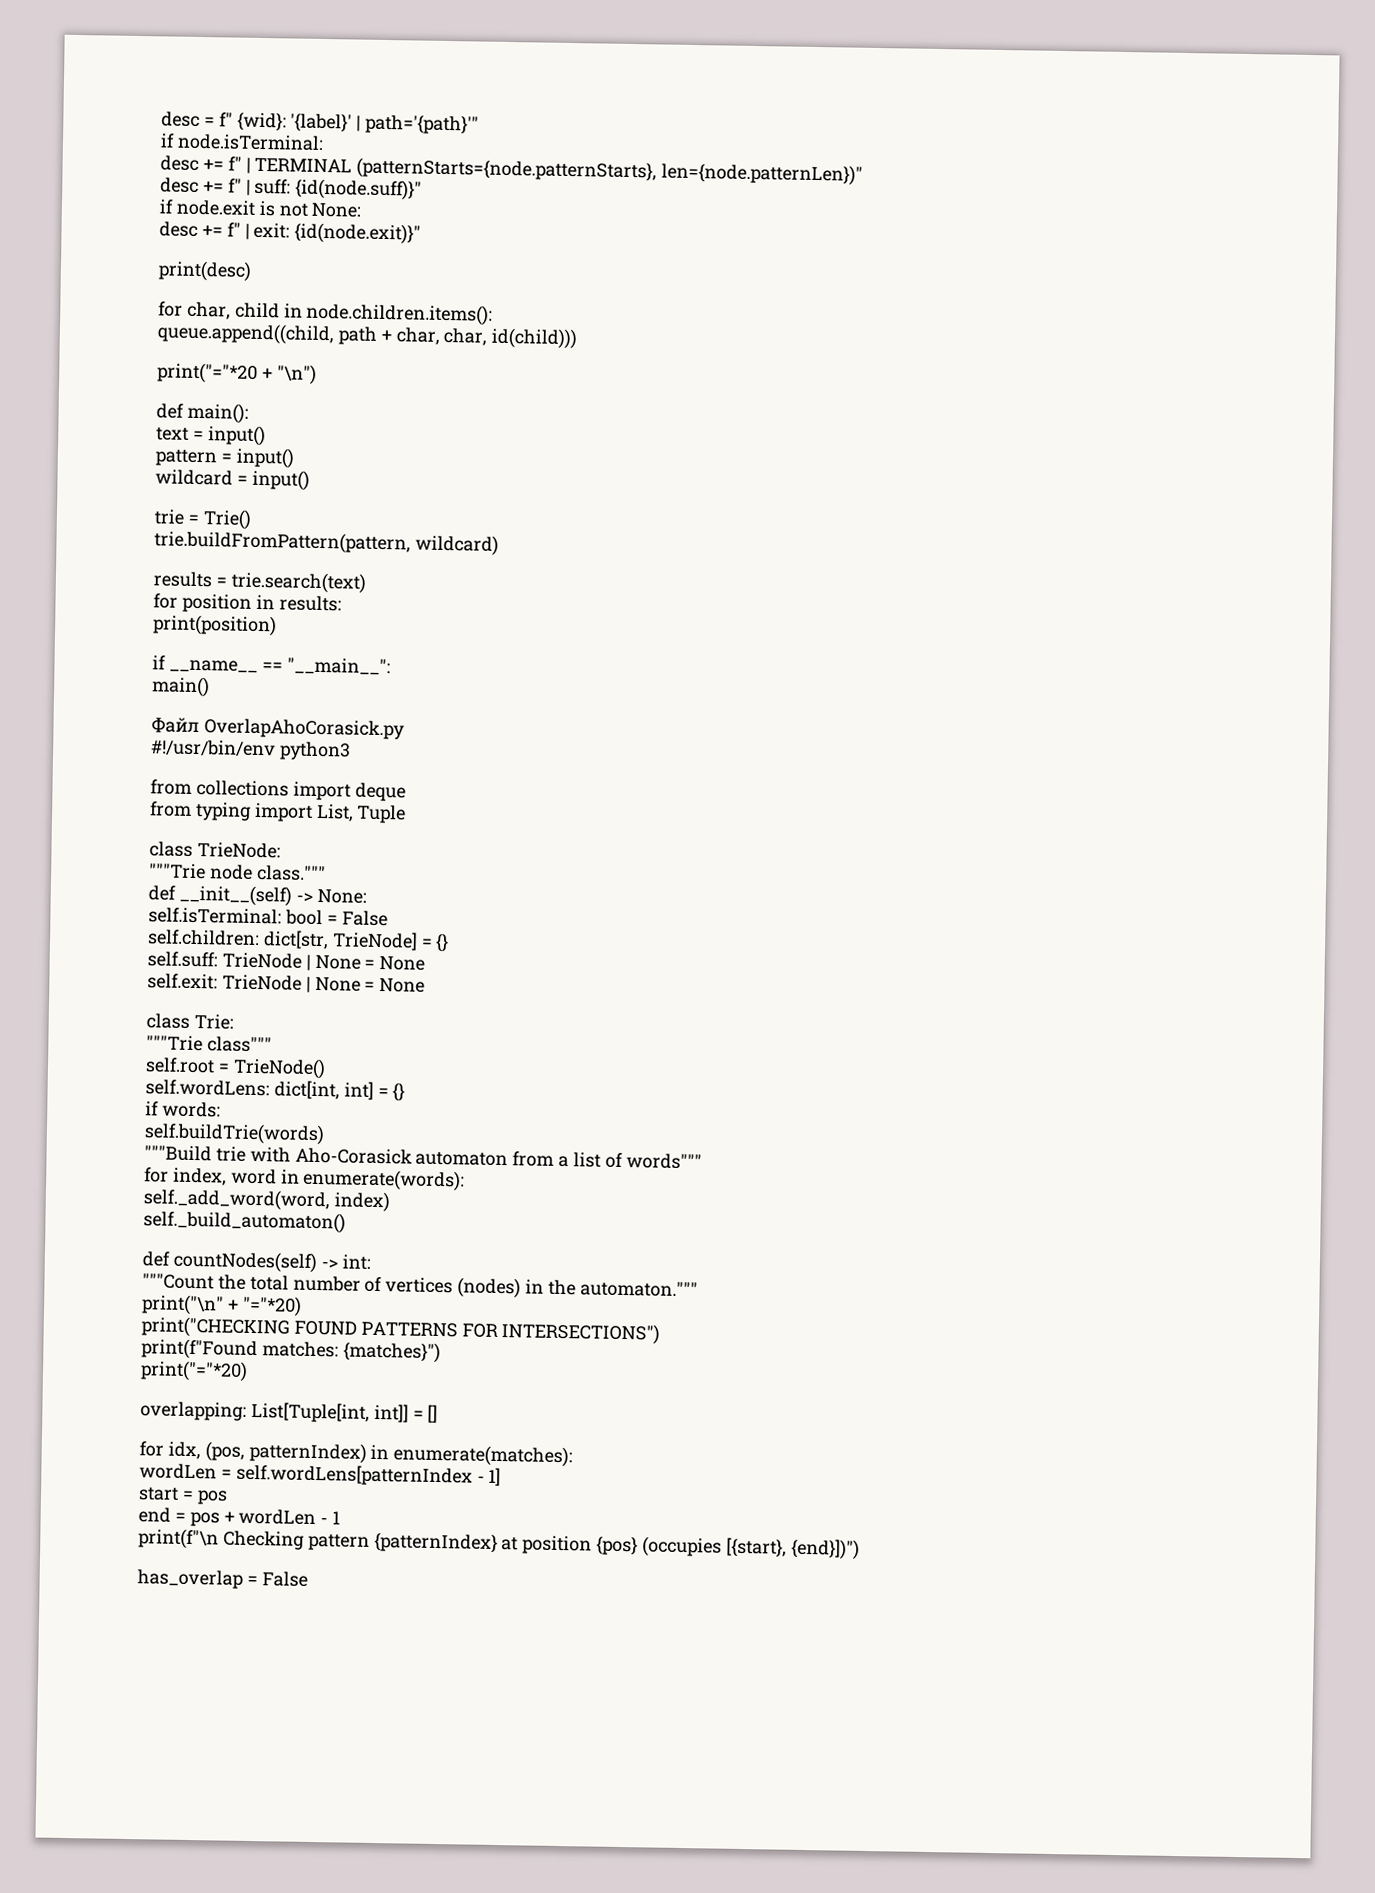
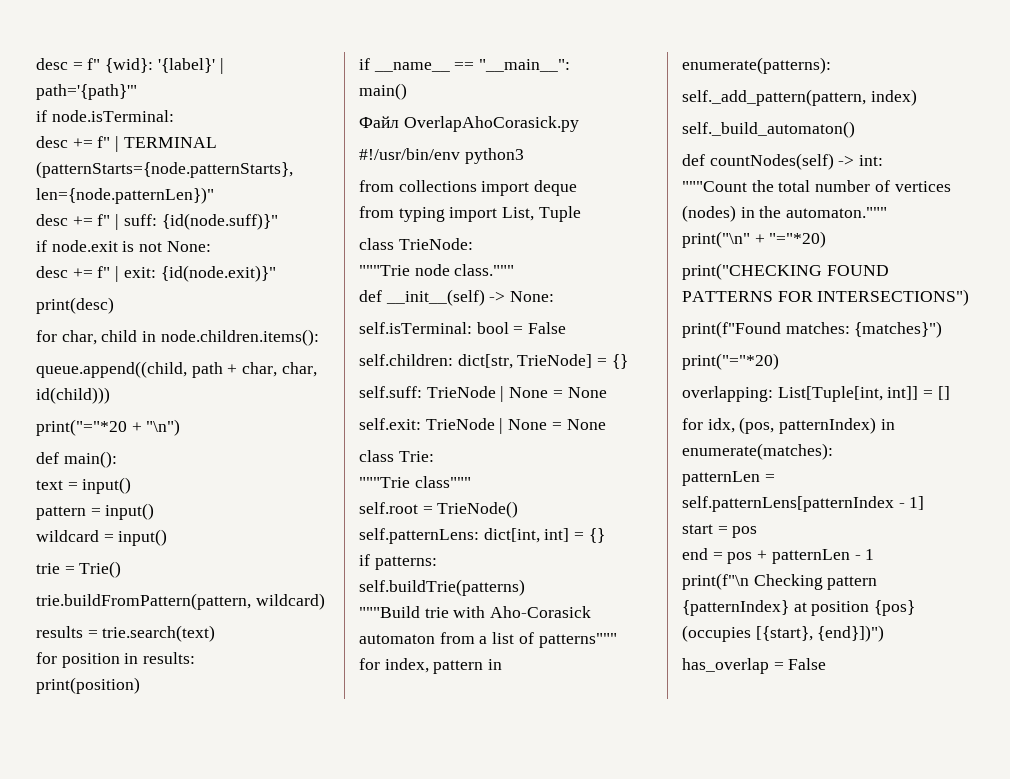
- self.wordLens: dict[int, int] = {}
+ self.patternLens: dict[int, int] = {}
- if words:
- self.buildTrie(words)
+ if patterns:
+ self.buildTrie(patterns)
- """Build trie with Aho-Corasick automaton from a list of words"""
+ """Build trie with Aho-Corasick automaton from a list of patterns"""
- for index, word in enumerate(words):
- self._add_word(word, index)
+ for index, pattern in enumerate(patterns):
+ self._add_pattern(pattern, index)
- wordLen = self.wordLens[patternIndex - 1]
+ patternLen = self.patternLens[patternIndex - 1]
- end = pos + wordLen - 1
+ end = pos + patternLen - 1

